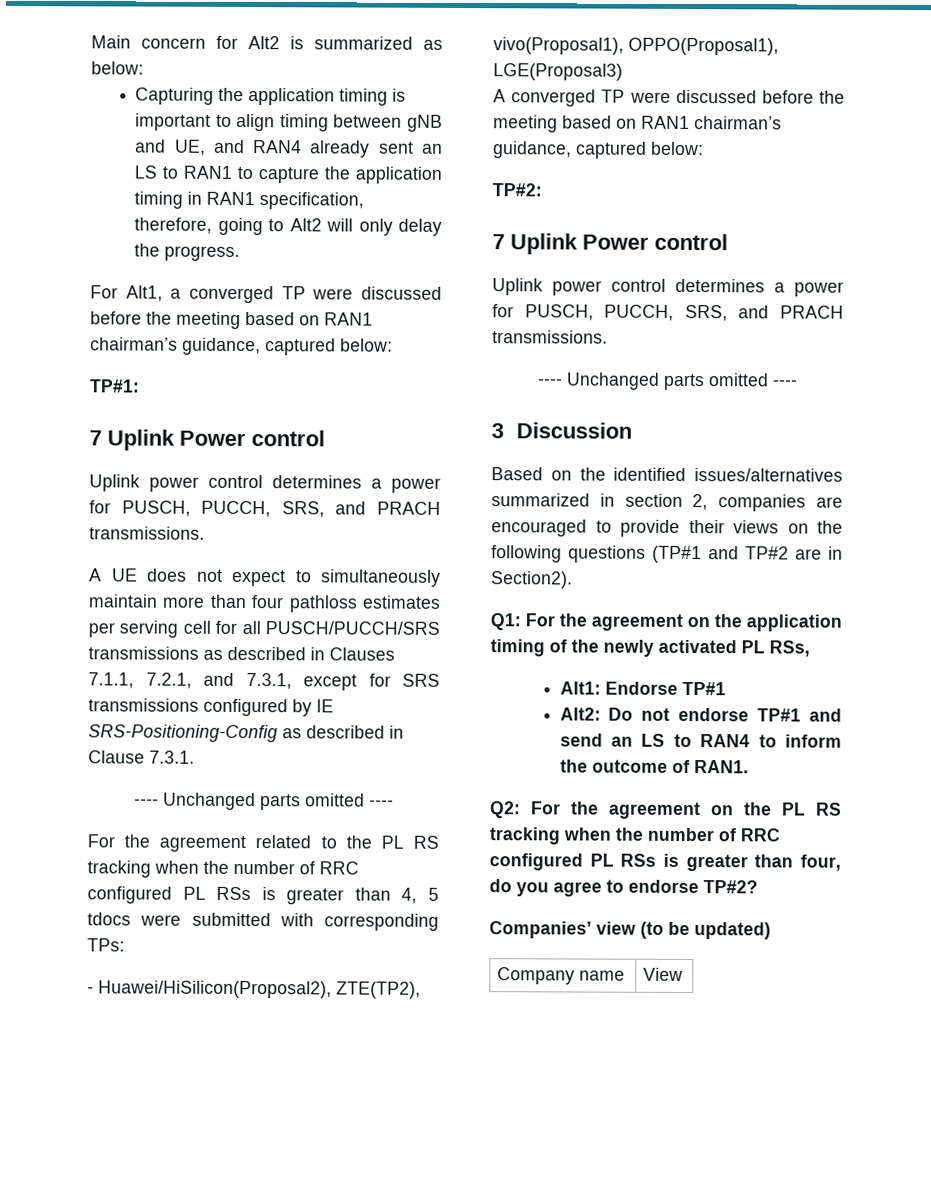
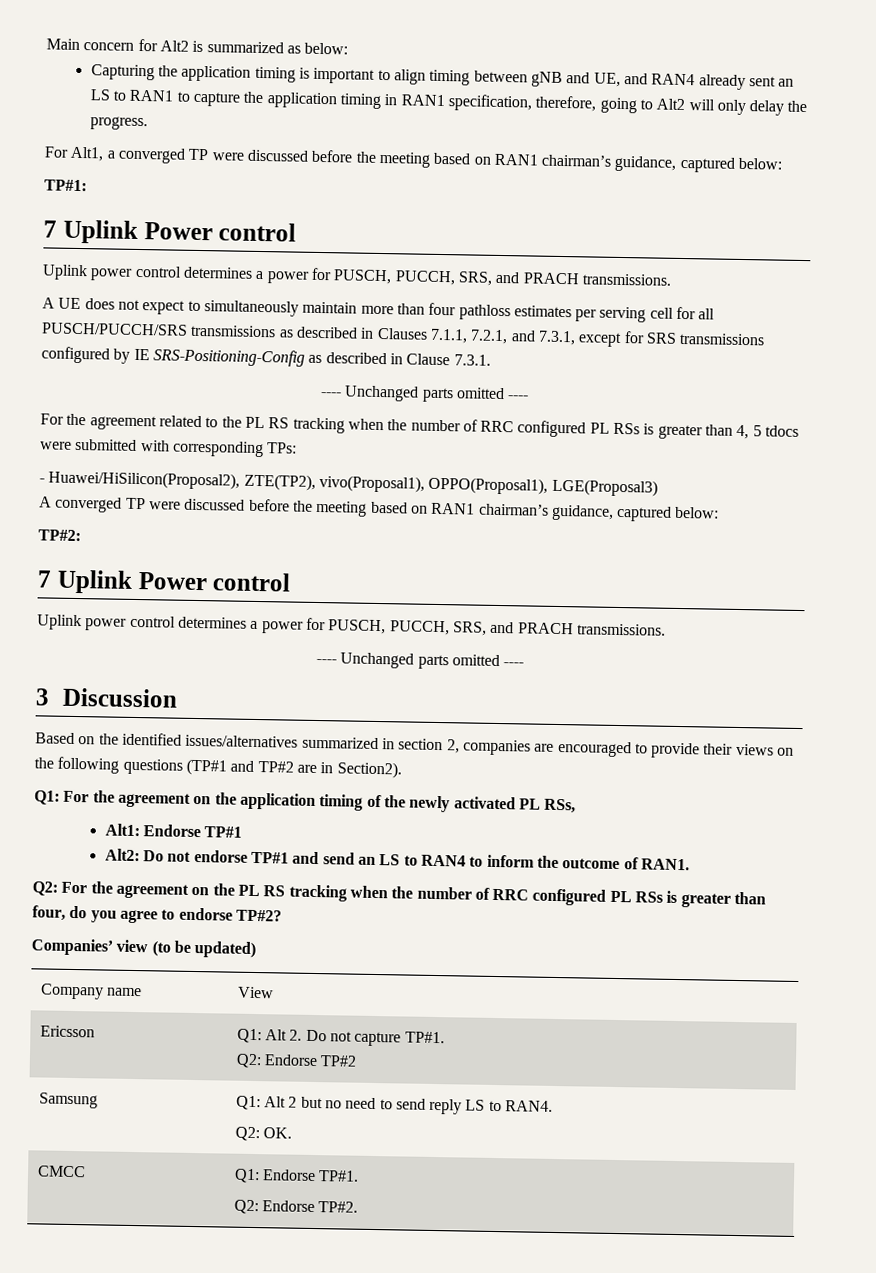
+ Ericsson | Q1: Alt 2. Do not capture TP#1.
+ Q2: Endorse TP#2
+ Samsung | Q1: Alt 2 but no need to send reply LS to RAN4.
+ Q2: OK.
+ CMCC | Q1: Endorse TP#1.
+ Q2: Endorse TP#2.

